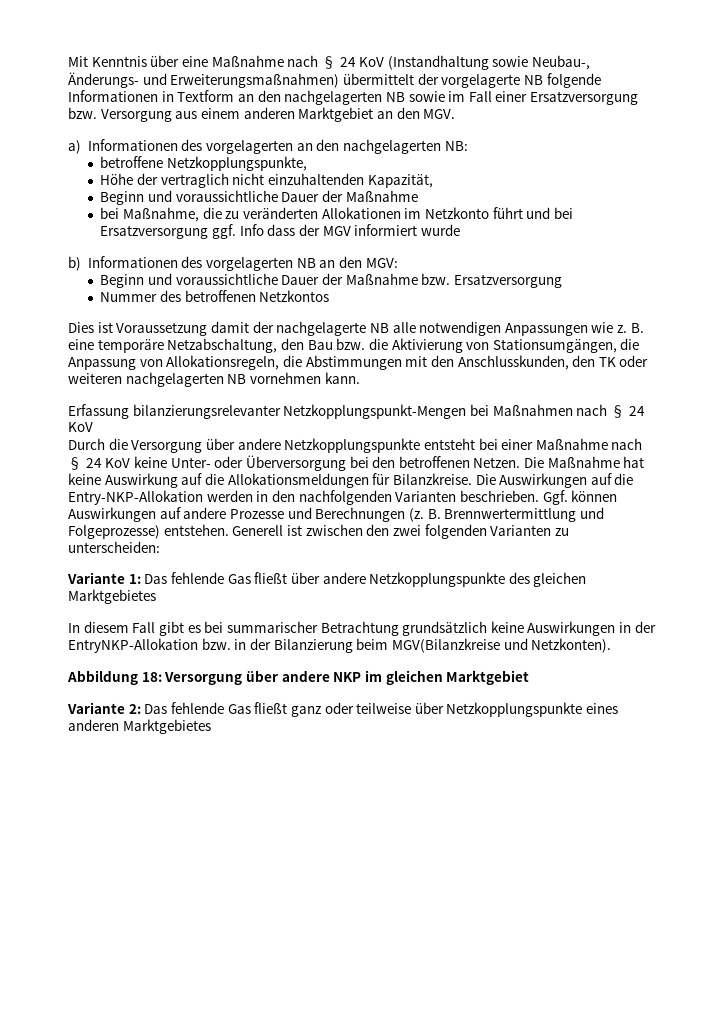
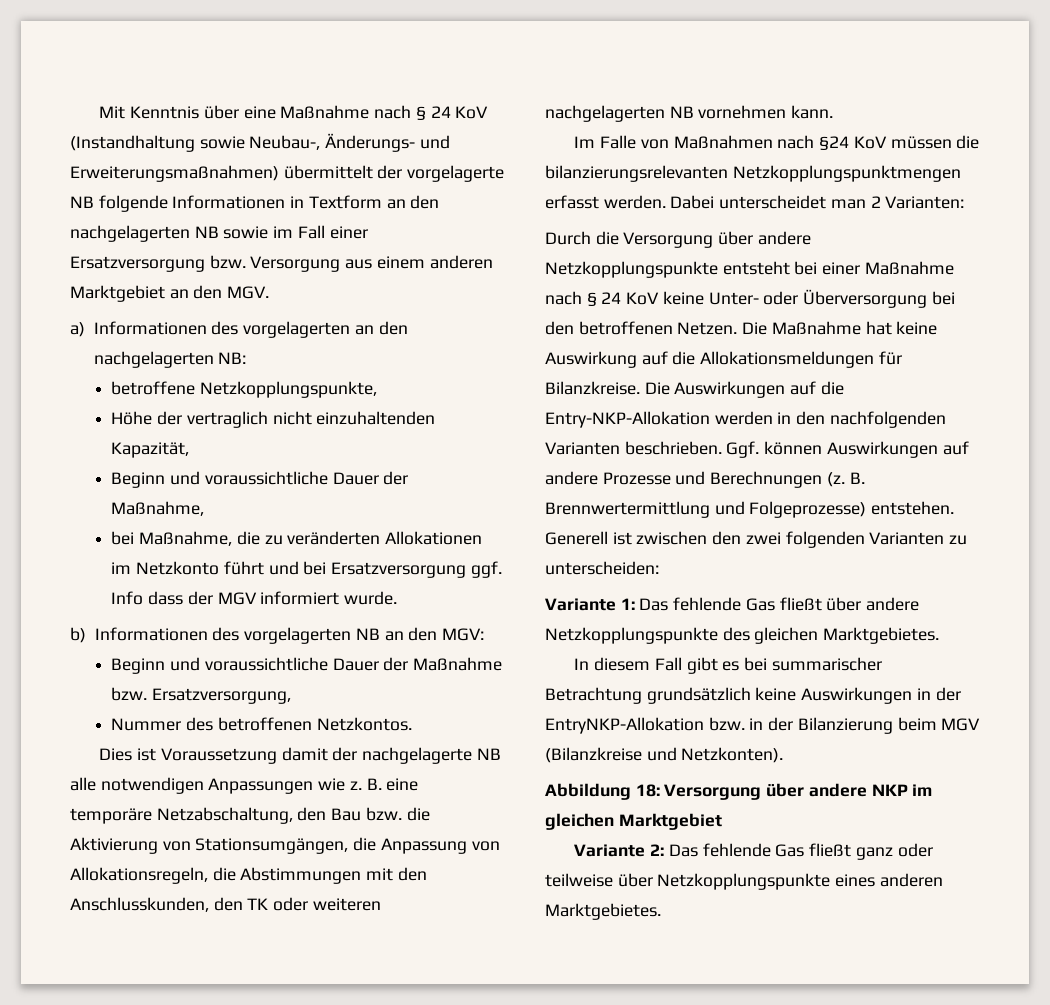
  Höhe der vertraglich nicht einzuhaltenden Kapazität,
- Beginn und voraussichtliche Dauer der Maßnahme
+ Beginn und voraussichtliche Dauer der Maßnahme,
- bei Maßnahme, die zu veränderten Allokationen im Netzkonto führt und bei Ersatzversorgung ggf. Info dass der MGV informiert wurde
+ bei Maßnahme, die zu veränderten Allokationen im Netzkonto führt und bei Ersatzversorgung ggf. Info dass der MGV informiert wurde.
- Beginn und voraussichtliche Dauer der Maßnahme bzw. Ersatzversorgung
+ Beginn und voraussichtliche Dauer der Maßnahme bzw. Ersatzversorgung,
- Nummer des betroffenen Netzkontos
+ Nummer des betroffenen Netzkontos.
- Erfassung bilanzierungsrelevanter Netzkopplungspunkt-Mengen bei Maßnahmen nach § 24 KoV
+ Im Falle von Maßnahmen nach §24 KoV müssen die bilanzierungsrelevanten Netzkopplungspunktmengen erfasst werden. Dabei unterscheidet man 2 Varianten:
- Variante 1: Das fehlende Gas fließt über andere Netzkopplungspunkte des gleichen Marktgebietes
+ Variante 1: Das fehlende Gas fließt über andere Netzkopplungspunkte des gleichen Marktgebietes.
- In diesem Fall gibt es bei summarischer Betrachtung grundsätzlich keine Auswirkungen in der EntryNKP-Allokation bzw. in der Bilanzierung beim MGV(Bilanzkreise und Netzkonten).
+ In diesem Fall gibt es bei summarischer Betrachtung grundsätzlich keine Auswirkungen in der EntryNKP-Allokation bzw. in der Bilanzierung beim MGV (Bilanzkreise und Netzkonten).
- Variante 2: Das fehlende Gas fließt ganz oder teilweise über Netzkopplungspunkte eines anderen Marktgebietes
+ Variante 2: Das fehlende Gas fließt ganz oder teilweise über Netzkopplungspunkte eines anderen Marktgebietes.

